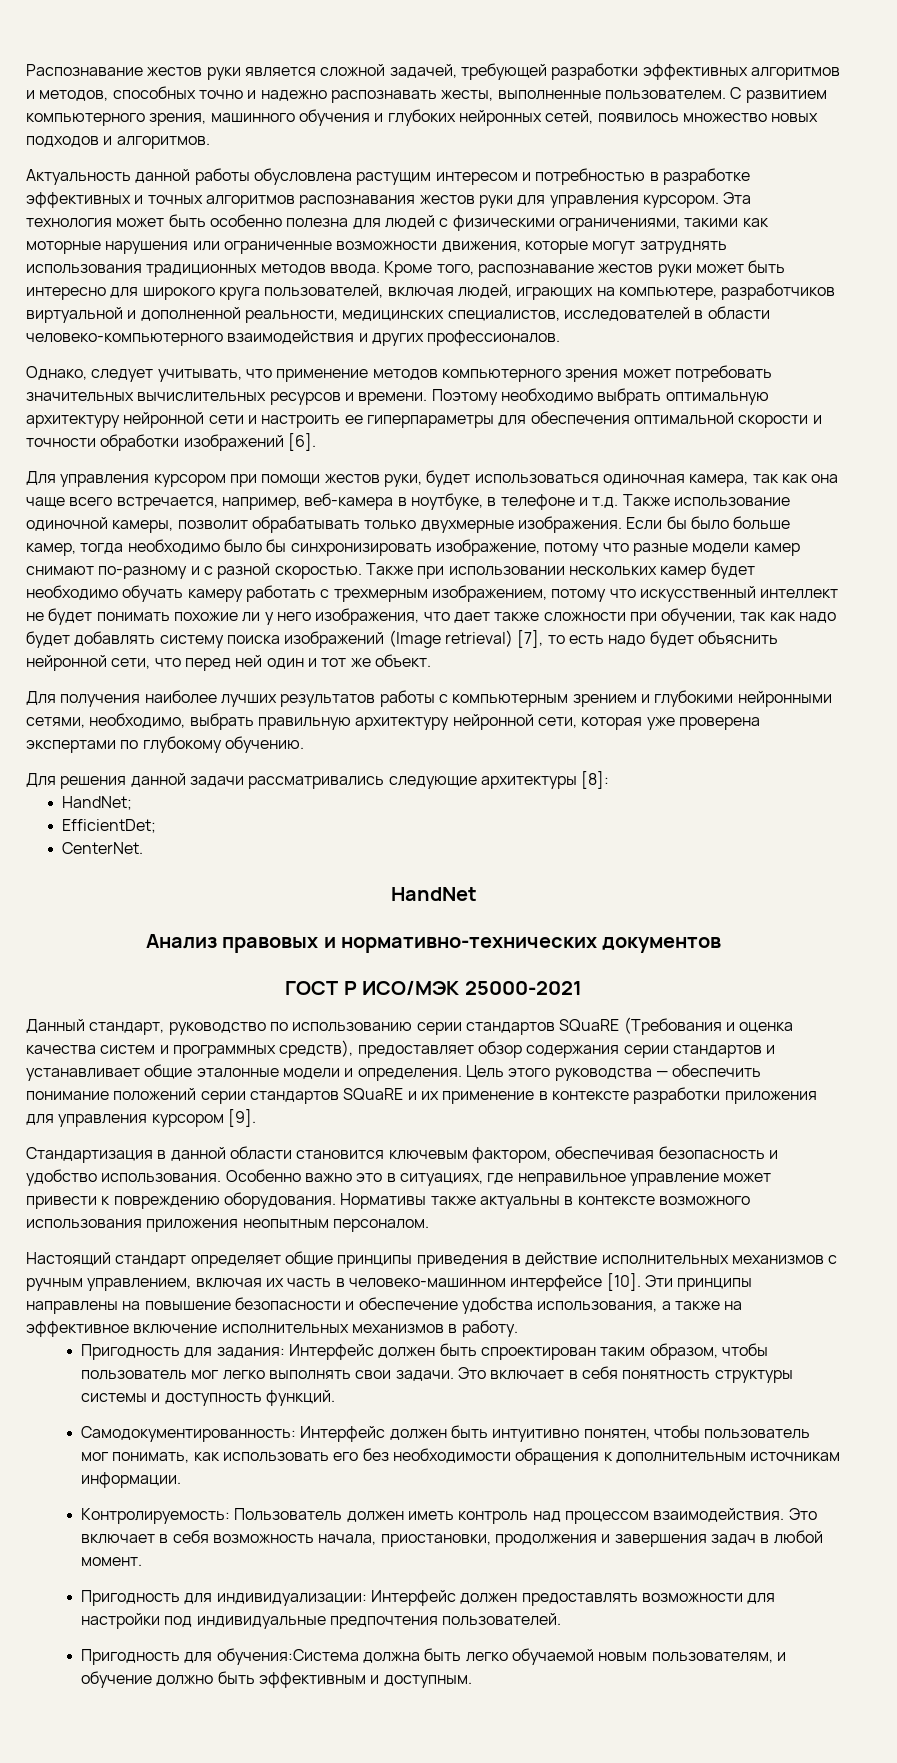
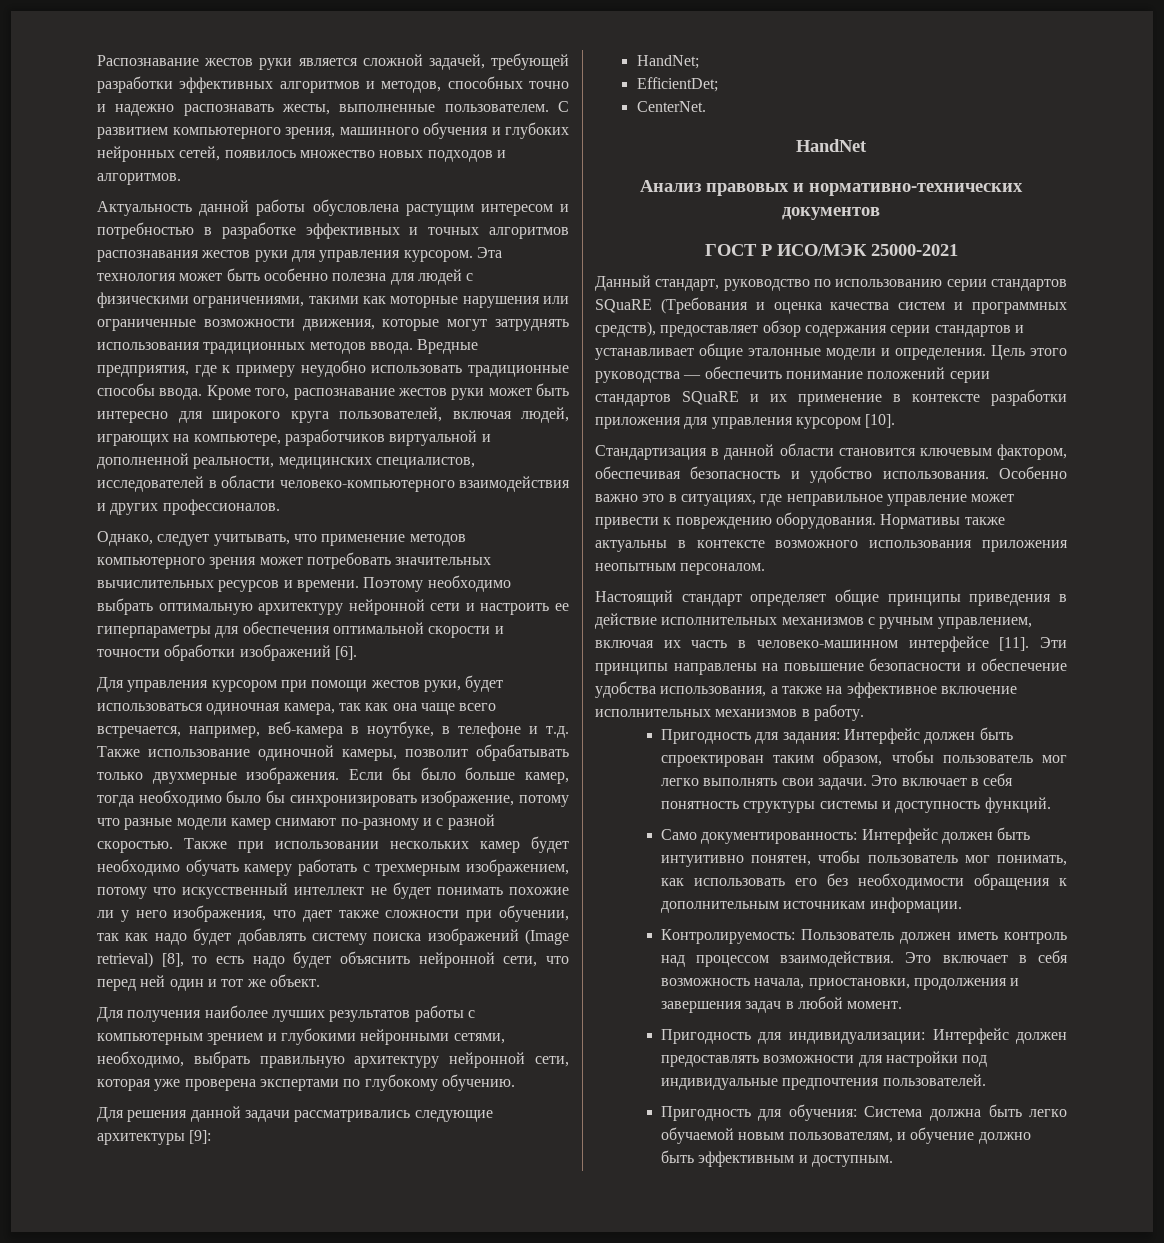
+ Вредные предприятия, где к примеру неудобно использовать традиционные способы ввода.
- Также при использовании нескольких камер будет необходимо обучать камеру работать с трехмерным изображением, потому что искусственный интеллект не будет понимать похожие ли у него изображения, что дает также сложности при обучении, так как надо будет добавлять систему поиска изображений (Image retrieval) [7], то есть надо будет объяснить нейронной сети, что перед ней один и тот же объект.
+ Также при использовании нескольких камер будет необходимо обучать камеру работать с трехмерным изображением, потому что искусственный интеллект не будет понимать похожие ли у него изображения, что дает также сложности при обучении, так как надо будет добавлять систему поиска изображений (Image retrieval) [8], то есть надо будет объяснить нейронной сети, что перед ней один и тот же объект.
- Для решения данной задачи рассматривались следующие архитектуры [8]:
+ Для решения данной задачи рассматривались следующие архитектуры [9]:
- Цель этого руководства — обеспечить понимание положений серии стандартов SQuaRE и их применение в контексте разработки приложения для управления курсором [9].
+ Цель этого руководства — обеспечить понимание положений серии стандартов SQuaRE и их применение в контексте разработки приложения для управления курсором [10].
- Настоящий стандарт определяет общие принципы приведения в действие исполнительных механизмов с ручным управлением, включая их часть в человеко-машинном интерфейсе [10].
+ Настоящий стандарт определяет общие принципы приведения в действие исполнительных механизмов с ручным управлением, включая их часть в человеко-машинном интерфейсе [11].
- Самодокументированность: Интерфейс должен быть интуитивно понятен, чтобы пользователь мог понимать, как использовать его без необходимости обращения к дополнительным источникам информации.
+ Само документированность: Интерфейс должен быть интуитивно понятен, чтобы пользователь мог понимать, как использовать его без необходимости обращения к дополнительным источникам информации.
- Пригодность для обучения:Система должна быть легко обучаемой новым пользователям, и обучение должно быть эффективным и доступным.
+ Пригодность для обучения: Система должна быть легко обучаемой новым пользователям, и обучение должно быть эффективным и доступным.

